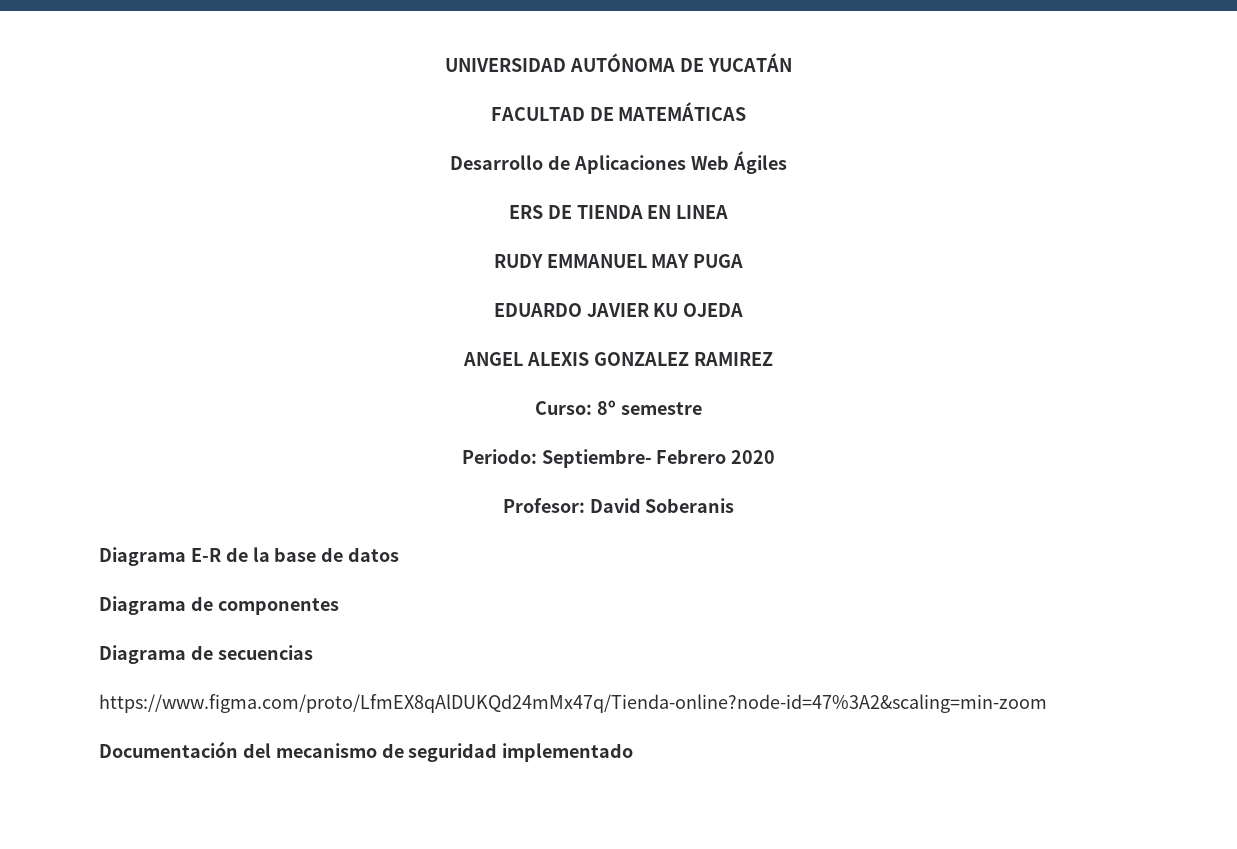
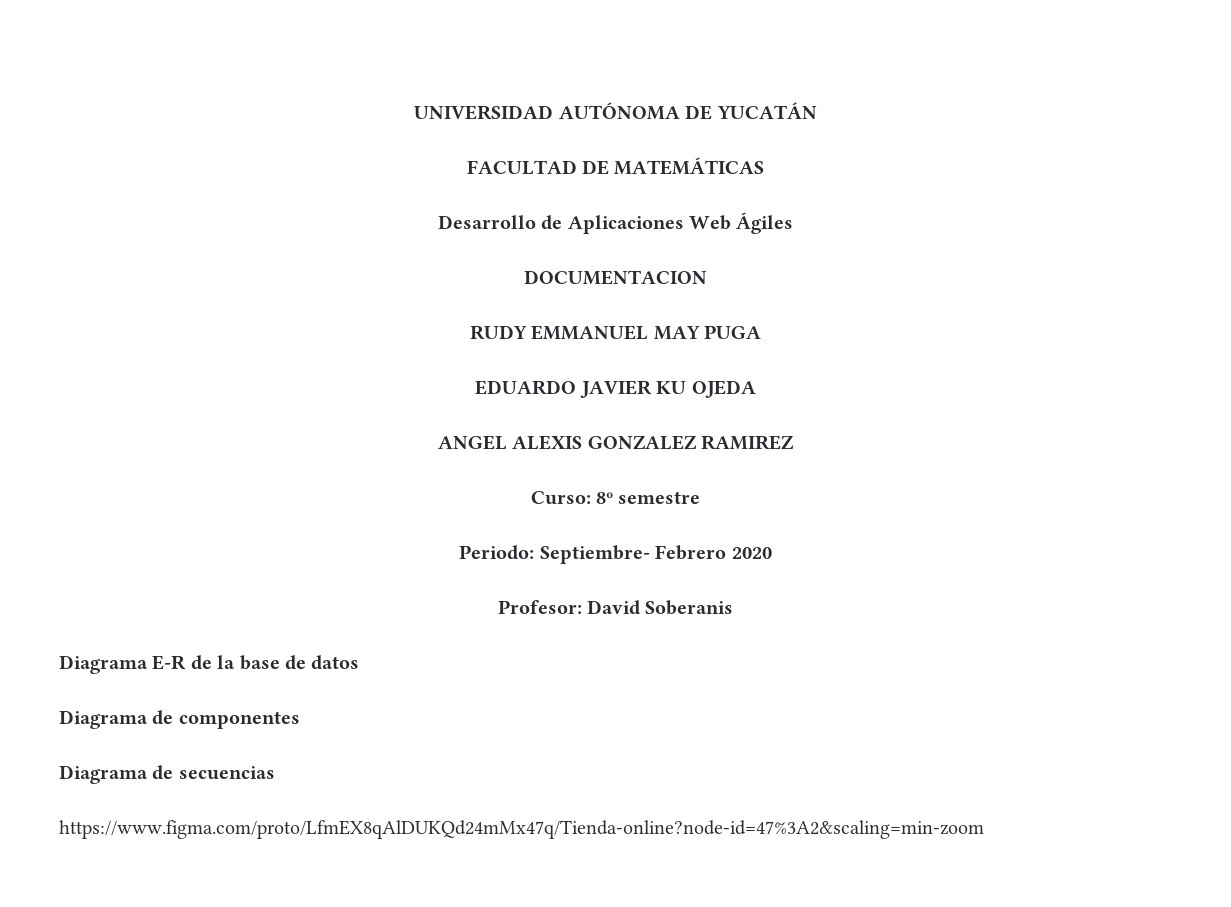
- ERS DE TIENDA EN LINEA
+ DOCUMENTACION
- Documentación del mecanismo de seguridad implementado

